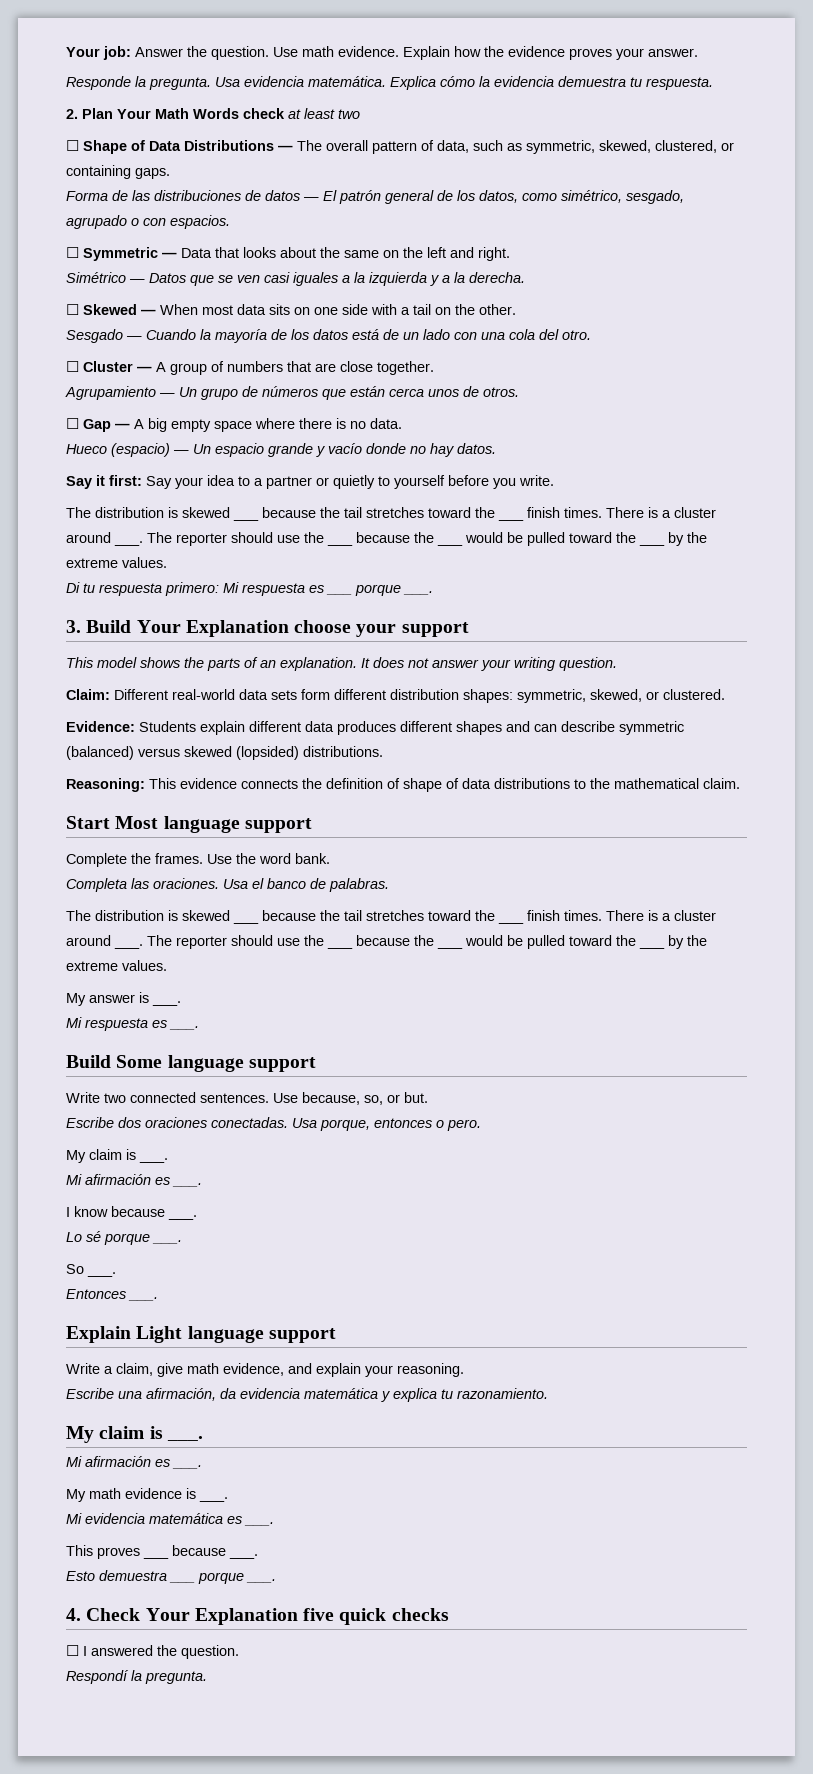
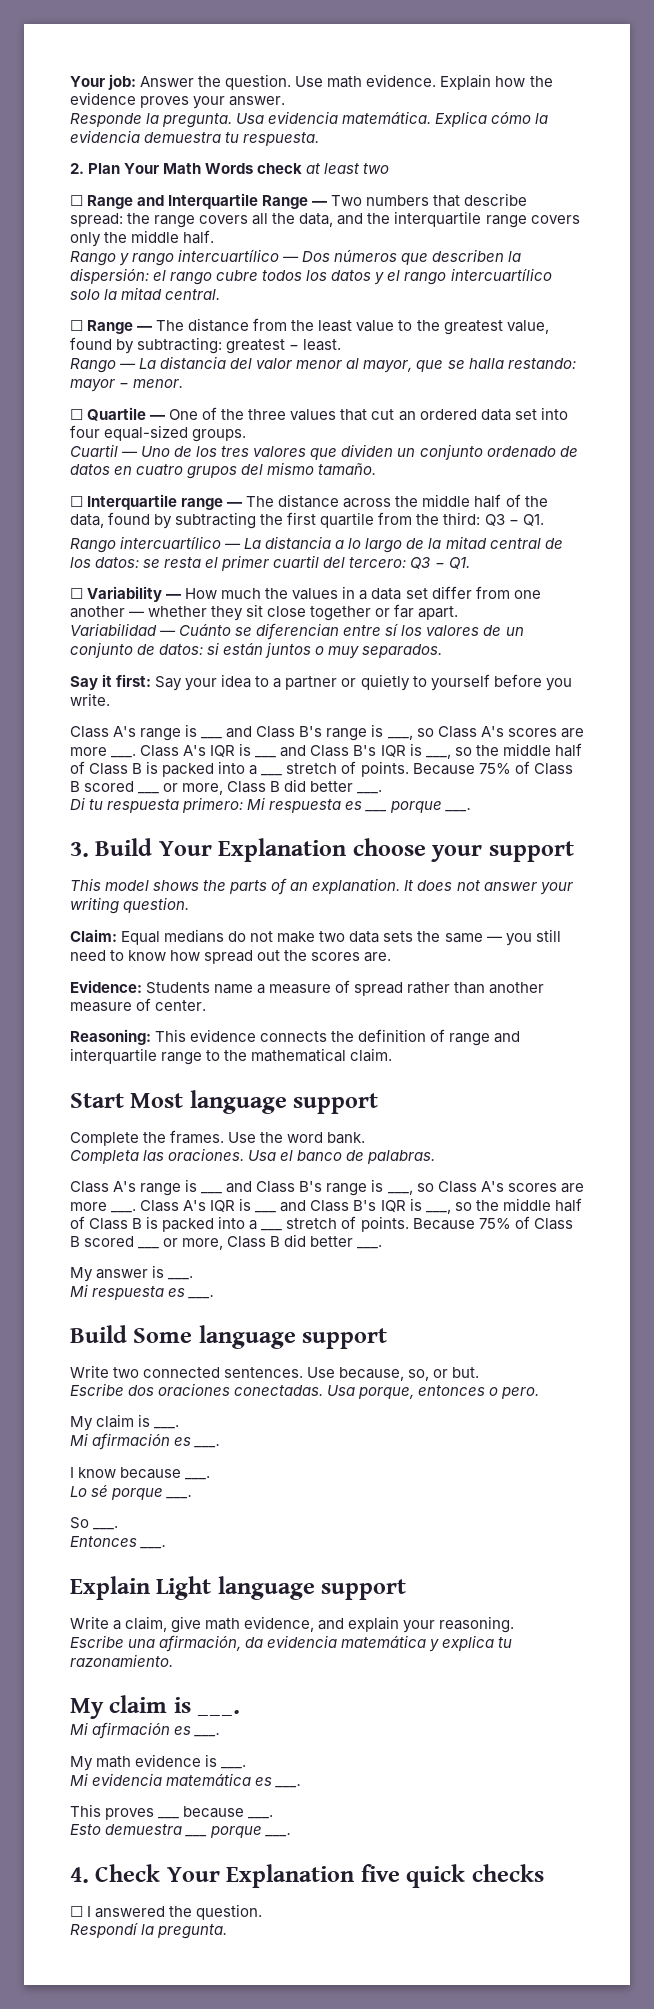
- ☐ Shape of Data Distributions — The overall pattern of data, such as symmetric, skewed, clustered, or containing gaps.
- Forma de las distribuciones de datos — El patrón general de los datos, como simétrico, sesgado, agrupado o con espacios.
- ☐ Symmetric — Data that looks about the same on the left and right.
- Simétrico — Datos que se ven casi iguales a la izquierda y a la derecha.
- ☐ Skewed — When most data sits on one side with a tail on the other.
- Sesgado — Cuando la mayoría de los datos está de un lado con una cola del otro.
- ☐ Cluster — A group of numbers that are close together.
- Agrupamiento — Un grupo de números que están cerca unos de otros.
- ☐ Gap — A big empty space where there is no data.
- Hueco (espacio) — Un espacio grande y vacío donde no hay datos.
+ ☐ Range and Interquartile Range — Two numbers that describe spread: the range covers all the data, and the interquartile range covers only the middle half.
+ Rango y rango intercuartílico — Dos números que describen la dispersión: el rango cubre todos los datos y el rango intercuartílico solo la mitad central.
+ ☐ Range — The distance from the least value to the greatest value, found by subtracting: greatest − least.
+ Rango — La distancia del valor menor al mayor, que se halla restando: mayor − menor.
+ ☐ Quartile — One of the three values that cut an ordered data set into four equal-sized groups.
+ Cuartil — Uno de los tres valores que dividen un conjunto ordenado de datos en cuatro grupos del mismo tamaño.
+ ☐ Interquartile range — The distance across the middle half of the data, found by subtracting the first quartile from the third: Q3 − Q1.
+ Rango intercuartílico — La distancia a lo largo de la mitad central de los datos: se resta el primer cuartil del tercero: Q3 − Q1.
+ ☐ Variability — How much the values in a data set differ from one another — whether they sit close together or far apart.
+ Variabilidad — Cuánto se diferencian entre sí los valores de un conjunto de datos: si están juntos o muy separados.
  Say it first: Say your idea to a partner or quietly to yourself before you write.
- The distribution is skewed ___ because the tail stretches toward the ___ finish times. There is a cluster around ___. The reporter should use the ___ because the ___ would be pulled toward the ___ by the extreme values.
+ Class A's range is ___ and Class B's range is ___, so Class A's scores are more ___. Class A's IQR is ___ and Class B's IQR is ___, so the middle half of Class B is packed into a ___ stretch of points. Because 75% of Class B scored ___ or more, Class B did better ___.
- Claim: Different real-world data sets form different distribution shapes: symmetric, skewed, or clustered.
- Evidence: Students explain different data produces different shapes and can describe symmetric (balanced) versus skewed (lopsided) distributions.
+ Claim: Equal medians do not make two data sets the same — you still need to know how spread out the scores are.
+ Evidence: Students name a measure of spread rather than another measure of center.
- Reasoning: This evidence connects the definition of shape of data distributions to the mathematical claim.
+ Reasoning: This evidence connects the definition of range and interquartile range to the mathematical claim.
  Usa el banco de palabras.
- The distribution is skewed ___ because the tail stretches toward the ___ finish times. There is a cluster around ___. The reporter should use the ___ because the ___ would be pulled toward the ___ by the extreme values.
+ Class A's range is ___ and Class B's range is ___, so Class A's scores are more ___. Class A's IQR is ___ and Class B's IQR is ___, so the middle half of Class B is packed into a ___ stretch of points. Because 75% of Class B scored ___ or more, Class B did better ___.

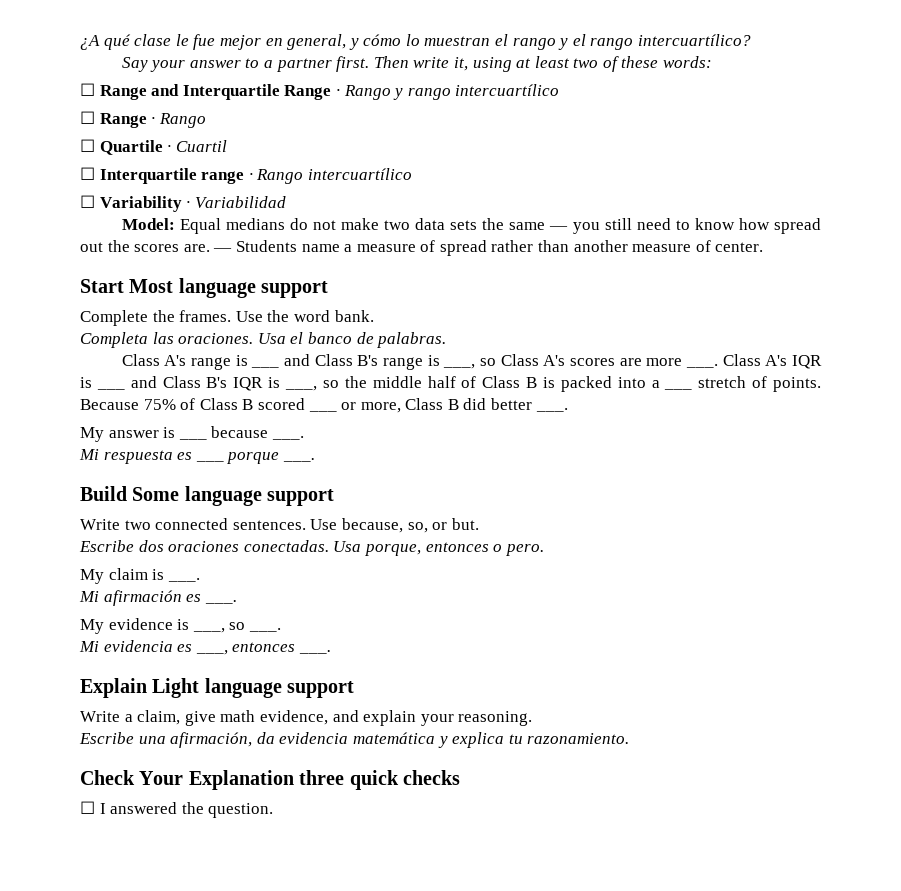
- Your job: Answer the question. Use math evidence. Explain how the evidence proves your answer.
- Responde la pregunta. Usa evidencia matemática. Explica cómo la evidencia demuestra tu respuesta.
- 2. Plan Your Math Words check at least two
+ ¿A qué clase le fue mejor en general, y cómo lo muestran el rango y el rango intercuartílico?
+ Say your answer to a partner first. Then write it, using at least two of these words:
- ☐ Range and Interquartile Range — Two numbers that describe spread: the range covers all the data, and the interquartile range covers only the middle half.
- Rango y rango intercuartílico — Dos números que describen la dispersión: el rango cubre todos los datos y el rango intercuartílico solo la mitad central.
- ☐ Range — The distance from the least value to the greatest value, found by subtracting: greatest − least.
- Rango — La distancia del valor menor al mayor, que se halla restando: mayor − menor.
- ☐ Quartile — One of the three values that cut an ordered data set into four equal-sized groups.
- Cuartil — Uno de los tres valores que dividen un conjunto ordenado de datos en cuatro grupos del mismo tamaño.
- ☐ Interquartile range — The distance across the middle half of the data, found by subtracting the first quartile from the third: Q3 − Q1.
- Rango intercuartílico — La distancia a lo largo de la mitad central de los datos: se resta el primer cuartil del tercero: Q3 − Q1.
- ☐ Variability — How much the values in a data set differ from one another — whether they sit close together or far apart.
- Variabilidad — Cuánto se diferencian entre sí los valores de un conjunto de datos: si están juntos o muy separados.
- Say it first: Say your idea to a partner or quietly to yourself before you write.
- Class A's range is ___ and Class B's range is ___, so Class A's scores are more ___. Class A's IQR is ___ and Class B's IQR is ___, so the middle half of Class B is packed into a ___ stretch of points. Because 75% of Class B scored ___ or more, Class B did better ___.
- Di tu respuesta primero: Mi respuesta es ___ porque ___.
- 3. Build Your Explanation choose your support
- This model shows the parts of an explanation. It does not answer your writing question.
- Claim: Equal medians do not make two data sets the same — you still need to know how spread out the scores are.
- Evidence: Students name a measure of spread rather than another measure of center.
+ ☐ Range and Interquartile Range · Rango y rango intercuartílico
+ ☐ Range · Rango
+ ☐ Quartile · Cuartil
+ ☐ Interquartile range · Rango intercuartílico
+ ☐ Variability · Variabilidad
+ Model: Equal medians do not make two data sets the same — you still need to know how spread out the scores are. — Students name a measure of spread rather than another measure of center.
- Reasoning: This evidence connects the definition of range and interquartile range to the mathematical claim.
- My answer is ___.
+ My answer is ___ because ___.
- Mi respuesta es ___.
+ Mi respuesta es ___ porque ___.
- I know because ___.
- Lo sé porque ___.
- So ___.
- Entonces ___.
+ My evidence is ___, so ___.
+ Mi evidencia es ___, entonces ___.
  Escribe una afirmación, da evidencia matemática y explica tu razonamiento.
- My claim is ___.
- Mi afirmación es ___.
- My math evidence is ___.
- Mi evidencia matemática es ___.
- This proves ___ because ___.
- Esto demuestra ___ porque ___.
- 4. Check Your Explanation five quick checks
+ Check Your Explanation three quick checks
- Respondí la pregunta.

